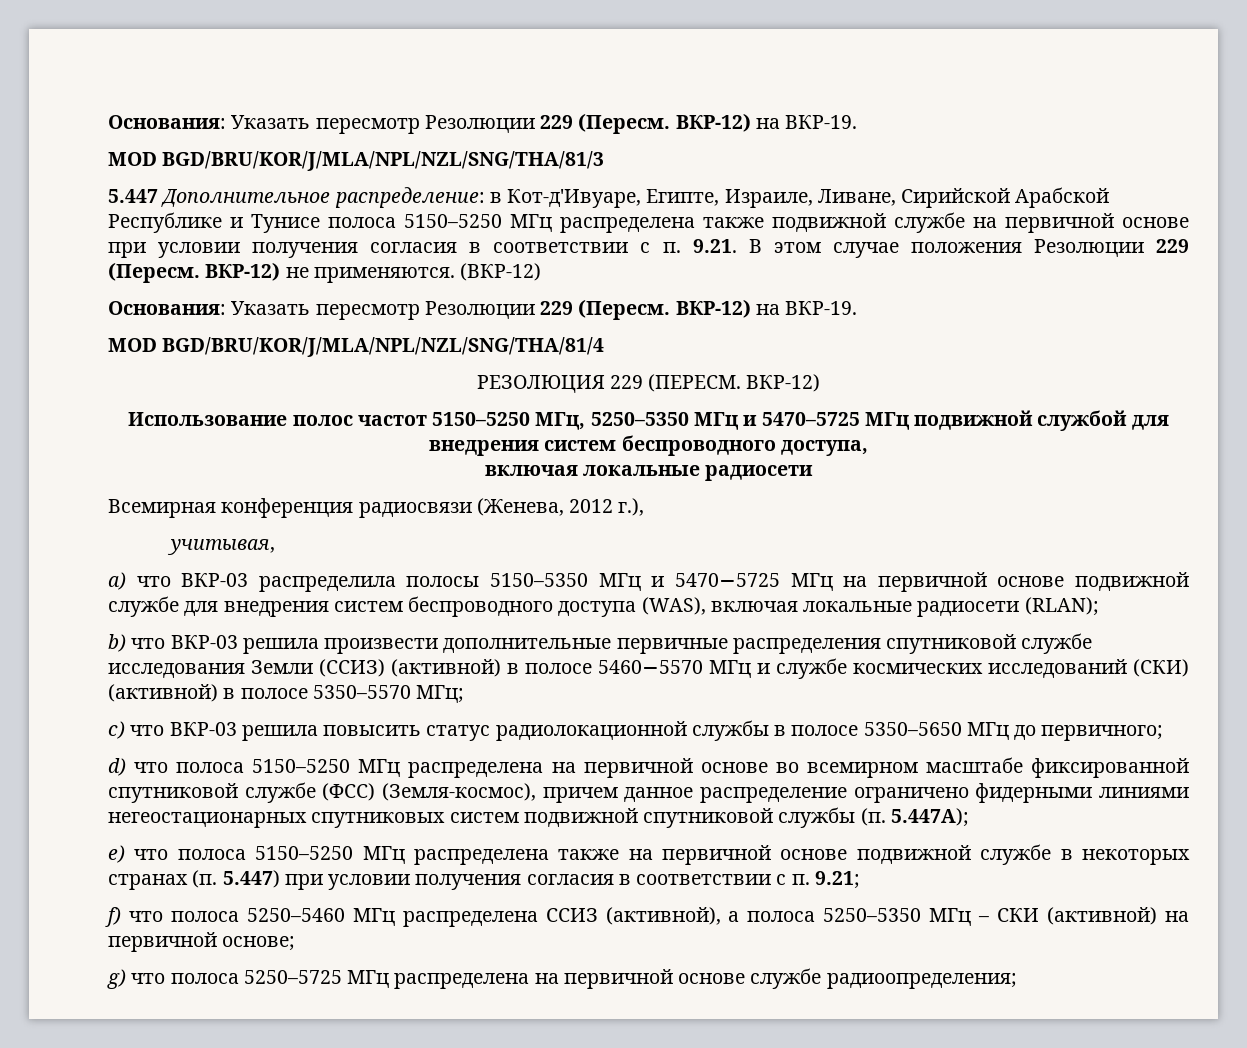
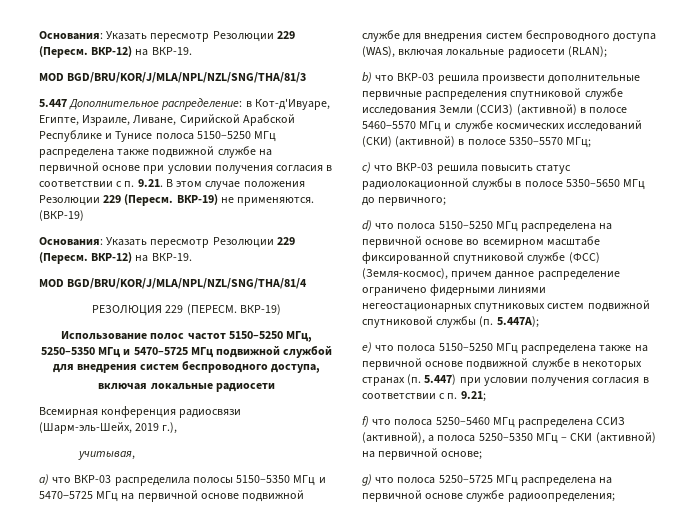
- ВКР-12) не применяются.
+ ВКР-19) не применяются.
- (ВКР-12)
+ (ВКР-19)
- РЕЗОЛЮЦИЯ 229 (ПЕРЕСМ. ВКР-12)
+ РЕЗОЛЮЦИЯ 229 (ПЕРЕСМ. ВКР-19)
- Всемирная конференция радиосвязи (Женева, 2012 г.),
+ Всемирная конференция радиосвязи (Шарм-эль-Шейх, 2019 г.),

